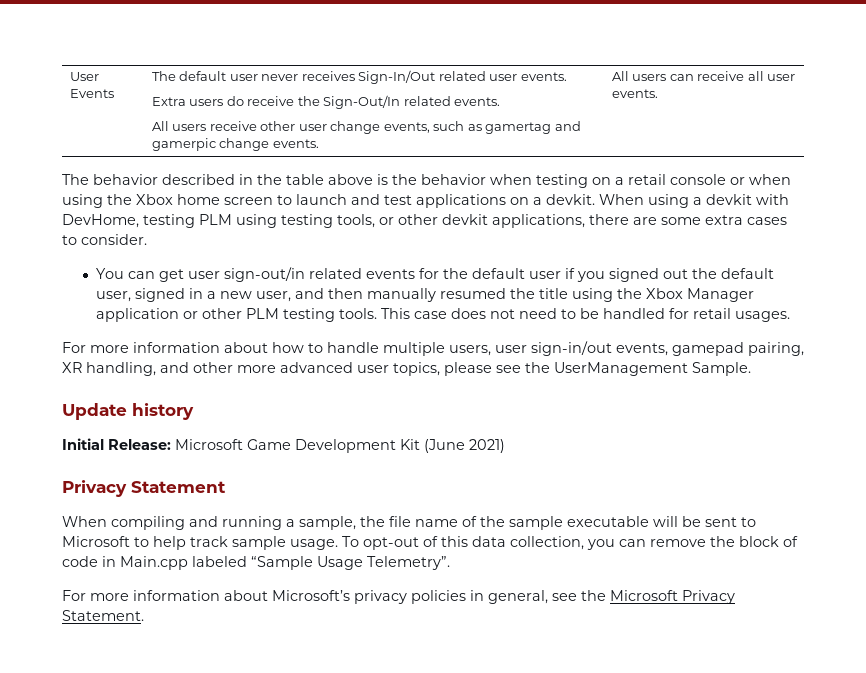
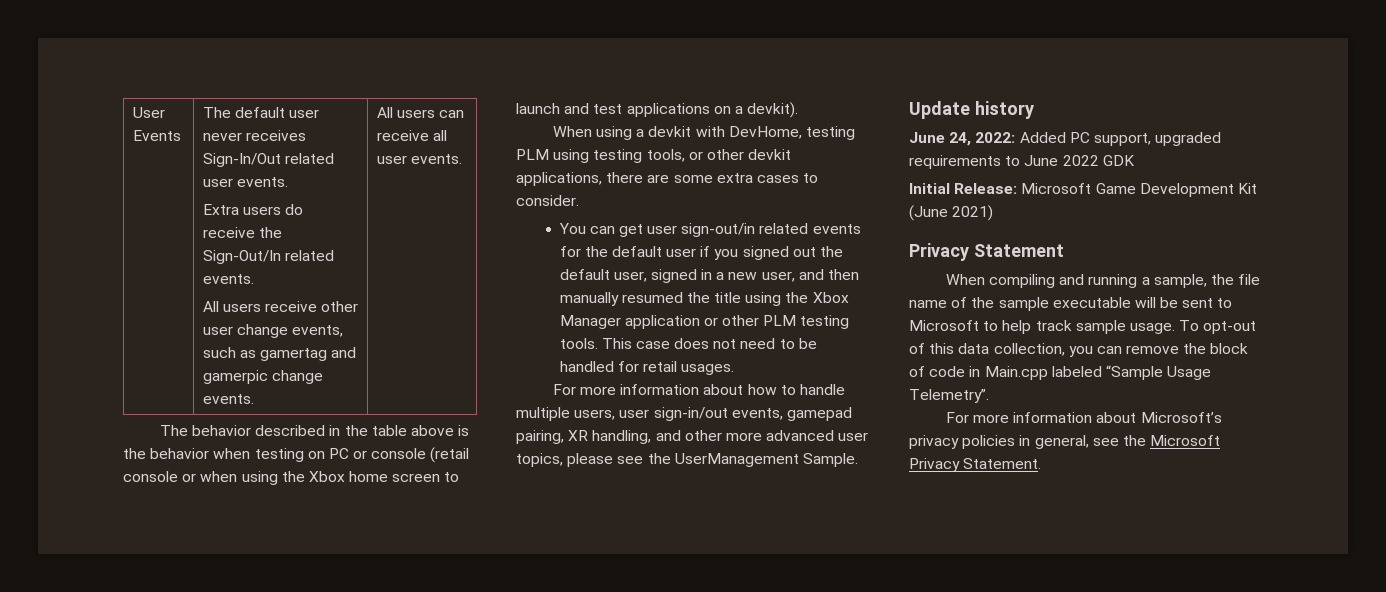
- The behavior described in the table above is the behavior when testing on a retail console or when using the Xbox home screen to launch and test applications on a devkit. When using a devkit with DevHome, testing PLM using testing tools, or other devkit applications, there are some extra cases to consider.
+ The behavior described in the table above is the behavior when testing on PC or console (retail console or when using the Xbox home screen to launch and test applications on a devkit).
+ When using a devkit with DevHome, testing PLM using testing tools, or other devkit applications, there are some extra cases to consider.
+ June 24, 2022: Added PC support, upgraded requirements to June 2022 GDK

